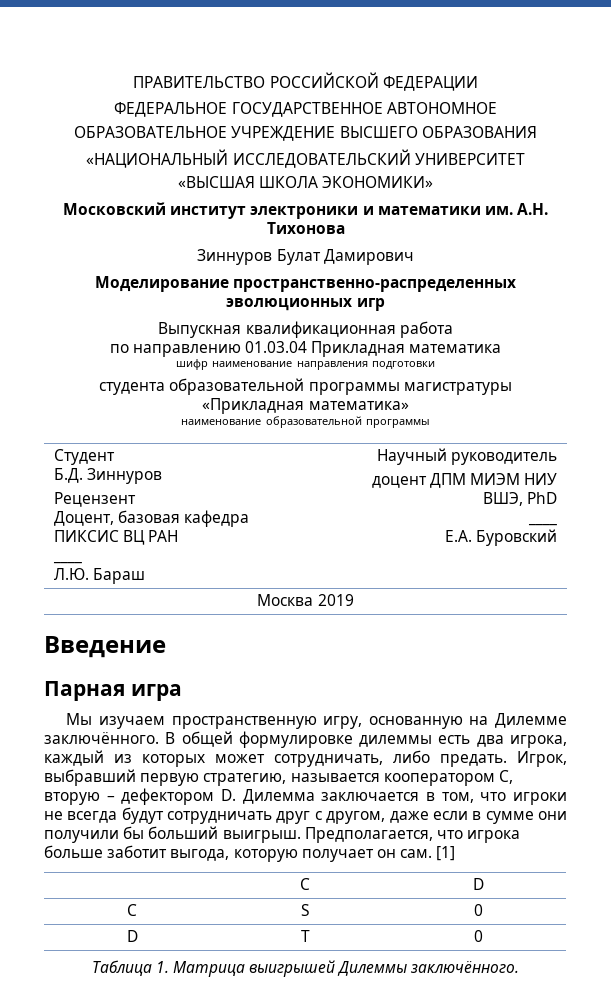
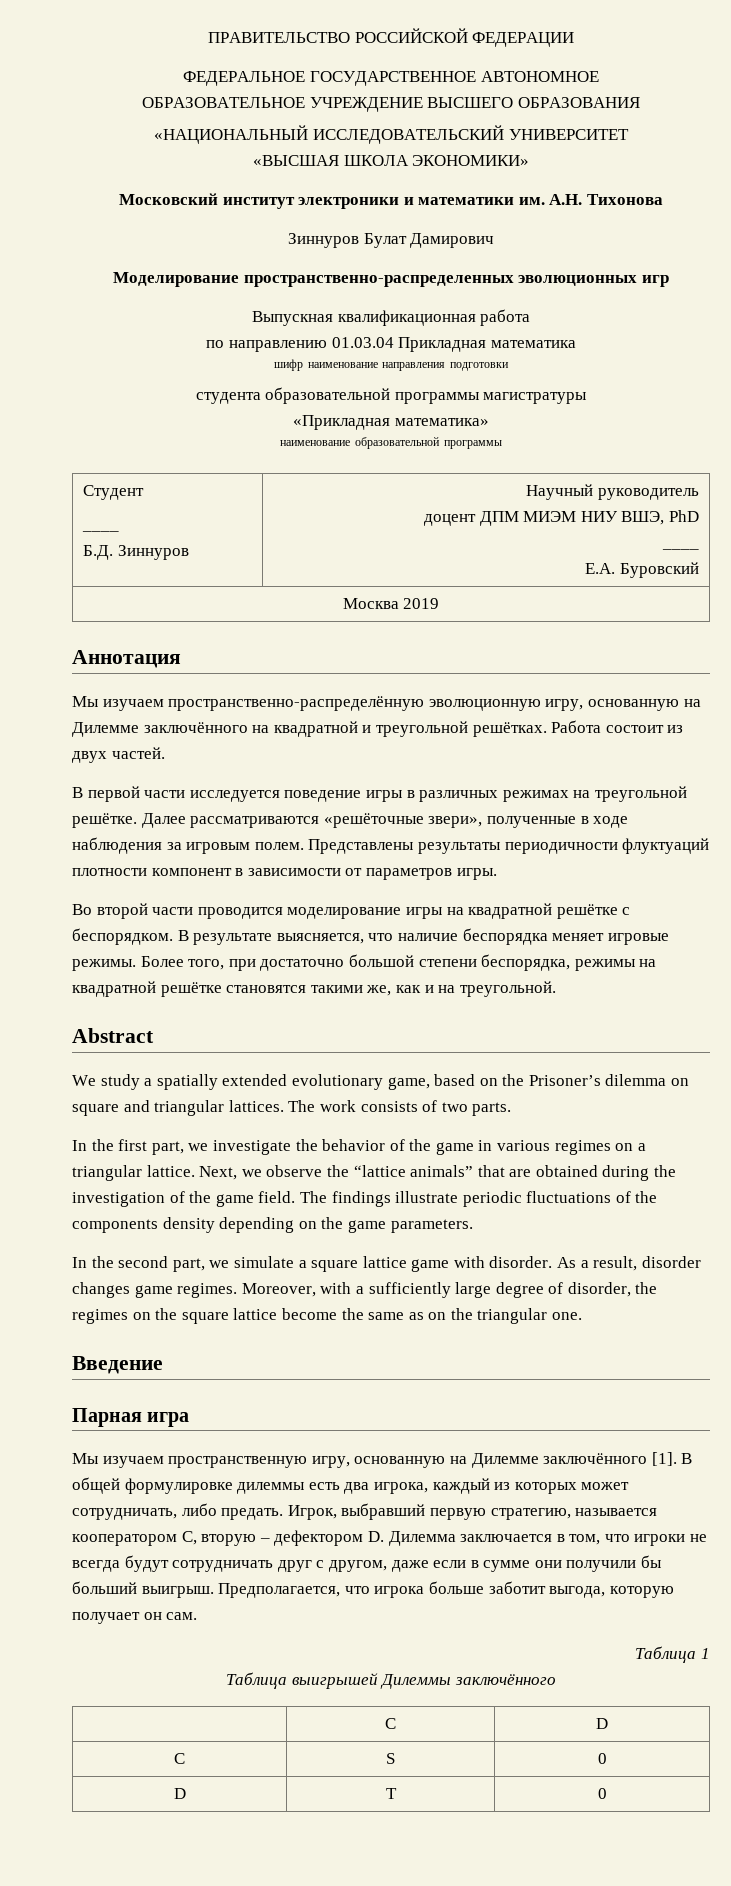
  Студент
- Б.Д. Зиннуров
- Рецензент
- Доцент, базовая кафедра ПИКСИС ВЦ РАН
  ____
- Л.Ю. Бараш | Научный руководитель
+ Б.Д. Зиннуров | Научный руководитель
+ Аннотация
+ Мы изучаем пространственно-распределённую эволюционную игру, основанную на Дилемме заключённого на квадратной и треугольной решётках. Работа состоит из двух частей.
+ В первой части исследуется поведение игры в различных режимах на треугольной решётке. Далее рассматриваются «решёточные звери», полученные в ходе наблюдения за игровым полем. Представлены результаты периодичности флуктуаций плотности компонент в зависимости от параметров игры.
+ Во второй части проводится моделирование игры на квадратной решётке с беспорядком. В результате выясняется, что наличие беспорядка меняет игровые режимы. Более того, при достаточно большой степени беспорядка, режимы на квадратной решётке становятся такими же, как и на треугольной.
+ Abstract
+ We study a spatially extended evolutionary game, based on the Prisoner’s dilemma on square and triangular lattices. The work consists of two parts.
+ In the first part, we investigate the behavior of the game in various regimes on a triangular lattice. Next, we observe the “lattice animals” that are obtained during the investigation of the game field. The findings illustrate periodic fluctuations of the components density depending on the game parameters.
+ In the second part, we simulate a square lattice game with disorder. As a result, disorder changes game regimes. Moreover, with a sufficiently large degree of disorder, the regimes on the square lattice become the same as on the triangular one.
- Мы изучаем пространственную игру, основанную на Дилемме заключённого.
+ Мы изучаем пространственную игру, основанную на Дилемме заключённого [1].
- Предполагается, что игрока больше заботит выгода, которую получает он сам. [1]
+ Предполагается, что игрока больше заботит выгода, которую получает он сам.
+ Таблица 1
+ Таблица выигрышей Дилеммы заключённого
- Таблица 1. Матрица выигрышей Дилеммы заключённого.

